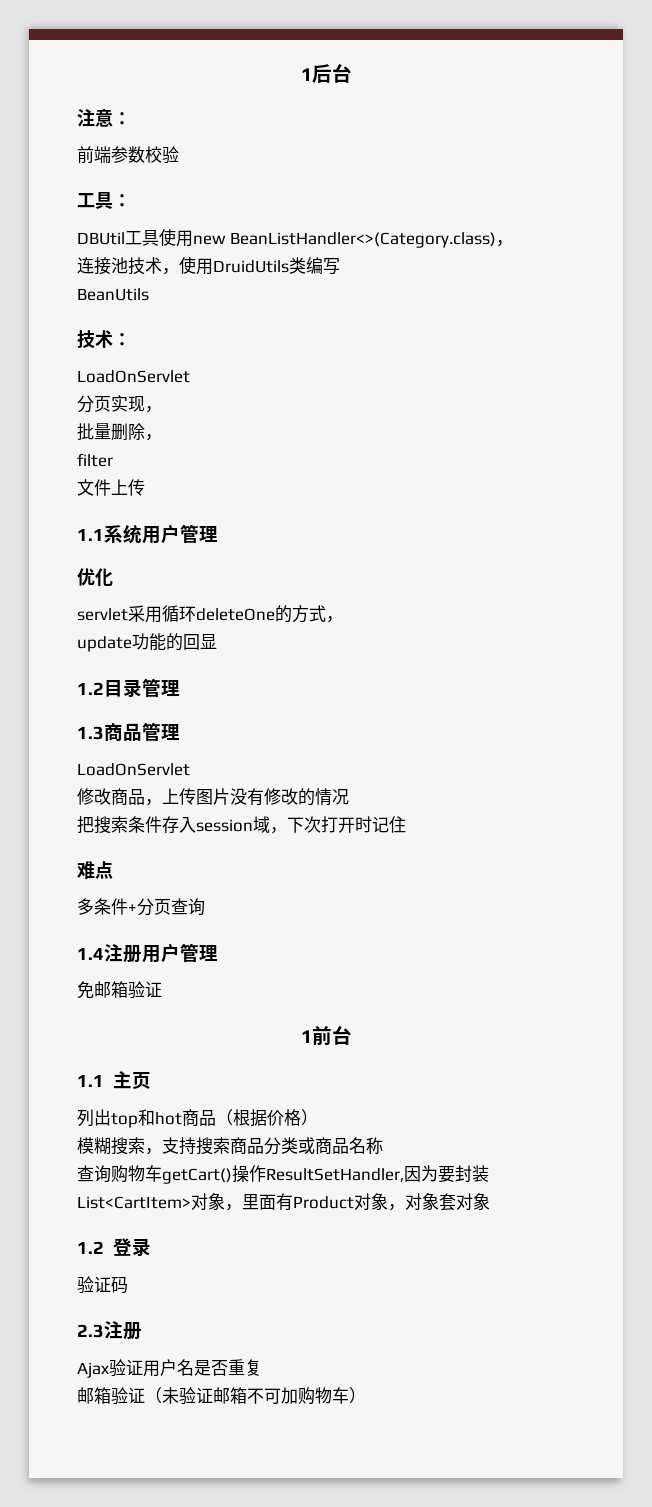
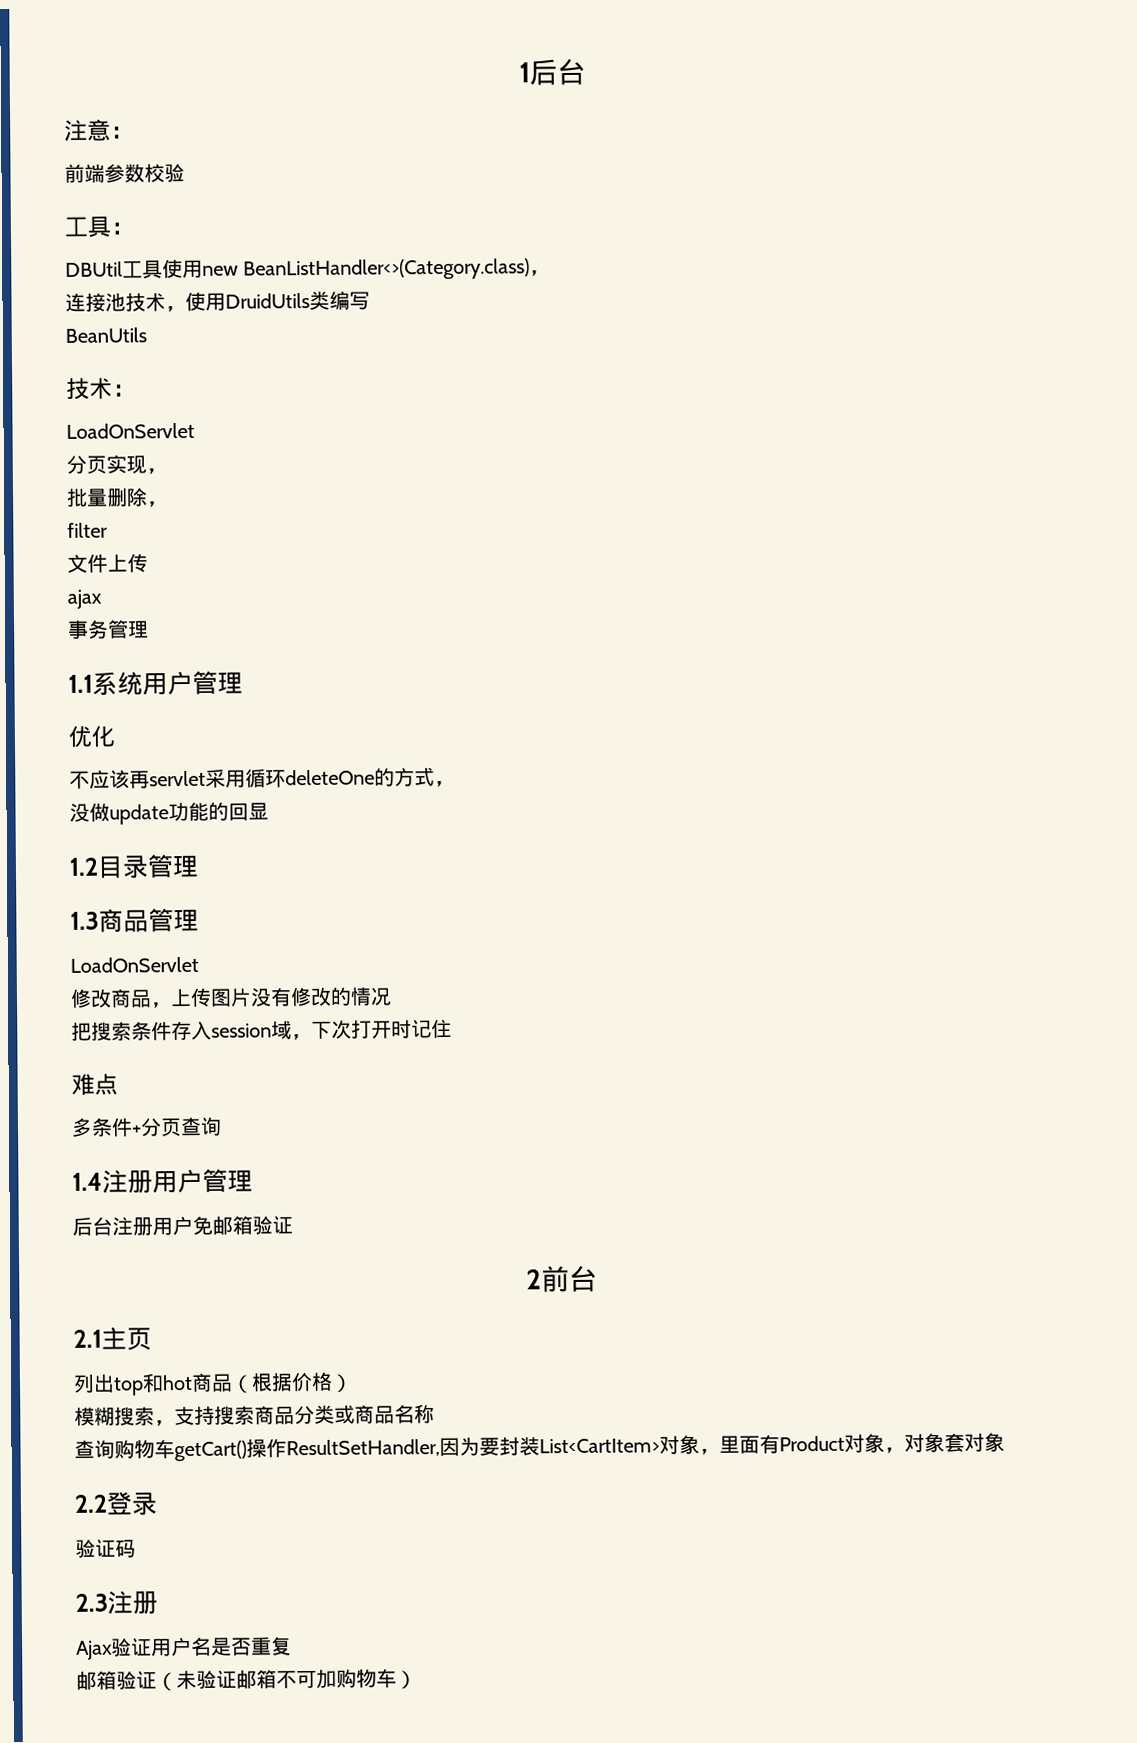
+ ajax
+ 事务管理
- servlet采用循环deleteOne的方式，
+ 不应该再servlet采用循环deleteOne的方式，
- update功能的回显
+ 没做update功能的回显
- 免邮箱验证
+ 后台注册用户免邮箱验证
- 1前台
+ 2前台
- 1.1主页
+ 2.1主页
- 1.2登录
+ 2.2登录

